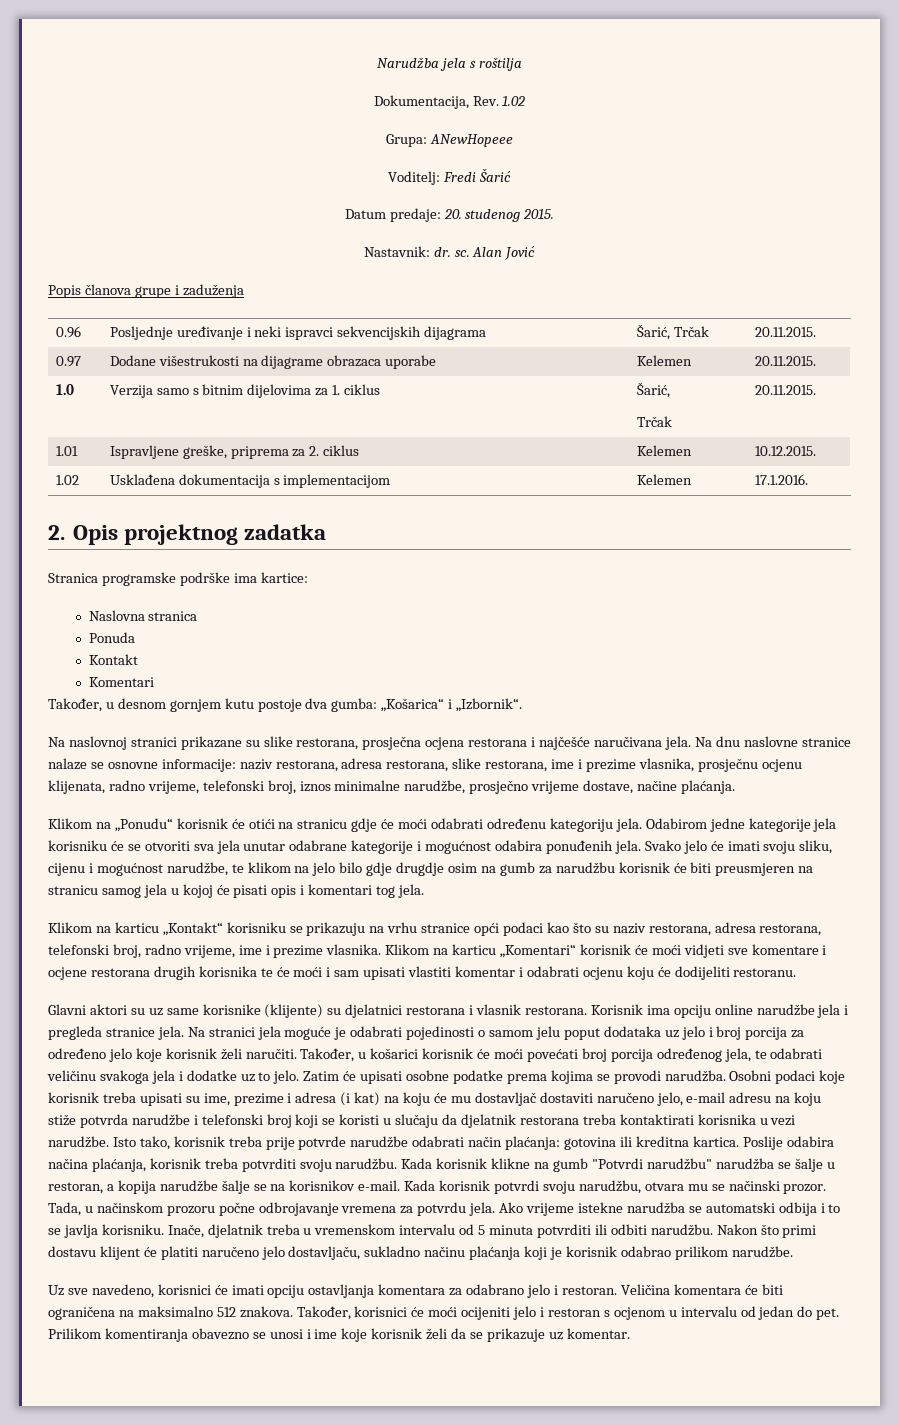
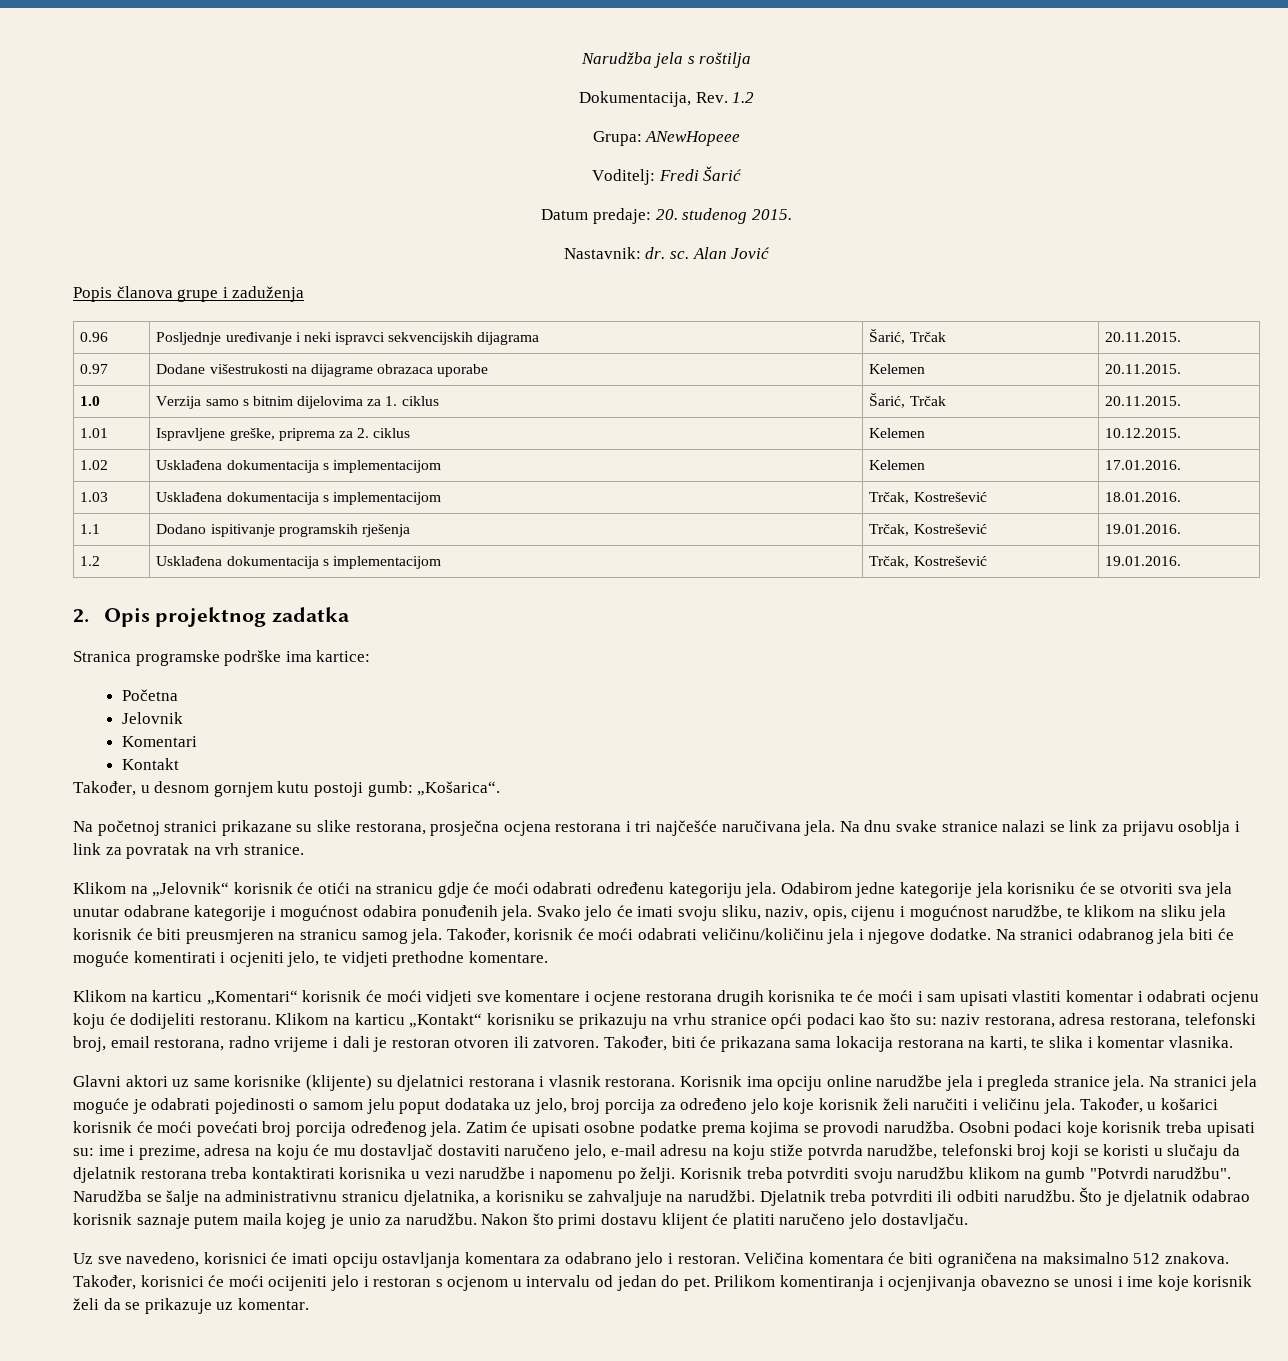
- Dokumentacija, Rev. 1.02
+ Dokumentacija, Rev. 1.2
- 1.0 | Verzija samo s bitnim dijelovima za 1. ciklus | Šarić,
- Trčak | 20.11.2015.
+ 1.0 | Verzija samo s bitnim dijelovima za 1. ciklus | Šarić, Trčak | 20.11.2015.
- 1.02 | Usklađena dokumentacija s implementacijom | Kelemen | 17.1.2016.
+ 1.02 | Usklađena dokumentacija s implementacijom | Kelemen | 17.01.2016.
+ 1.03 | Usklađena dokumentacija s implementacijom | Trčak, Kostrešević | 18.01.2016.
+ 1.1 | Dodano ispitivanje programskih rješenja | Trčak, Kostrešević | 19.01.2016.
+ 1.2 | Usklađena dokumentacija s implementacijom | Trčak, Kostrešević | 19.01.2016.
- Naslovna stranica
- Ponuda
+ Početna
+ Jelovnik
+ Komentari
- Komentari
- Također, u desnom gornjem kutu postoje dva gumba: „Košarica“ i „Izbornik“.
- Na naslovnoj stranici prikazane su slike restorana, prosječna ocjena restorana i najčešće naručivana jela.
+ Također, u desnom gornjem kutu postoji gumb: „Košarica“.
+ Na početnoj stranici prikazane su slike restorana, prosječna ocjena restorana i tri najčešće naručivana jela.
- Na dnu naslovne stranice nalaze se osnovne informacije: naziv restorana, adresa restorana, slike restorana, ime i prezime vlasnika, prosječnu ocjenu klijenata, radno vrijeme, telefonski broj, iznos minimalne narudžbe, prosječno vrijeme dostave, načine plaćanja.
- Klikom na „Ponudu“ korisnik će otići na stranicu gdje će moći odabrati određenu kategoriju jela.
+ Na dnu svake stranice nalazi se link za prijavu osoblja i link za povratak na vrh stranice.
+ Klikom na „Jelovnik“ korisnik će otići na stranicu gdje će moći odabrati određenu kategoriju jela.
- Svako jelo će imati svoju sliku, cijenu i mogućnost narudžbe, te klikom na jelo bilo gdje drugdje osim na gumb za narudžbu korisnik će biti preusmjeren na stranicu samog jela u kojoj će pisati opis i komentari tog jela.
- Klikom na karticu „Kontakt“ korisniku se prikazuju na vrhu stranice opći podaci kao što su naziv restorana, adresa restorana, telefonski broj, radno vrijeme, ime i prezime vlasnika. Klikom na karticu „Komentari“ korisnik će moći vidjeti sve komentare i ocjene restorana drugih korisnika te će moći i sam upisati vlastiti komentar i odabrati ocjenu koju će dodijeliti restoranu.
+ Svako jelo će imati svoju sliku, naziv, opis, cijenu i mogućnost narudžbe, te klikom na sliku jela korisnik će biti preusmjeren na stranicu samog jela. Također, korisnik će moći odabrati veličinu/količinu jela i njegove dodatke. Na stranici odabranog jela biti će moguće komentirati i ocjeniti jelo, te vidjeti prethodne komentare.
+ Klikom na karticu „Komentari“ korisnik će moći vidjeti sve komentare i ocjene restorana drugih korisnika te će moći i sam upisati vlastiti komentar i odabrati ocjenu koju će dodijeliti restoranu. Klikom na karticu „Kontakt“ korisniku se prikazuju na vrhu stranice opći podaci kao što su: naziv restorana, adresa restorana, telefonski broj, email restorana, radno vrijeme i dali je restoran otvoren ili zatvoren. Također, biti će prikazana sama lokacija restorana na karti, te slika i komentar vlasnika.
- Glavni aktori su uz same korisnike (klijente) su djelatnici restorana i vlasnik restorana.
+ Glavni aktori uz same korisnike (klijente) su djelatnici restorana i vlasnik restorana.
- Na stranici jela moguće je odabrati pojedinosti o samom jelu poput dodataka uz jelo i broj porcija za određeno jelo koje korisnik želi naručiti.
+ Na stranici jela moguće je odabrati pojedinosti o samom jelu poput dodataka uz jelo, broj porcija za određeno jelo koje korisnik želi naručiti i veličinu jela.
- Također, u košarici korisnik će moći povećati broj porcija određenog jela, te odabrati veličinu svakoga jela i dodatke uz to jelo.
+ Također, u košarici korisnik će moći povećati broj porcija određenog jela.
- Osobni podaci koje korisnik treba upisati su ime, prezime i adresa (i kat) na koju će mu dostavljač dostaviti naručeno jelo, e-mail adresu na koju stiže potvrda narudžbe i telefonski broj koji se koristi u slučaju da djelatnik restorana treba kontaktirati korisnika u vezi narudžbe. Isto tako, korisnik treba prije potvrde narudžbe odabrati način plaćanja: gotovina ili kreditna kartica. Poslije odabira načina plaćanja, korisnik treba potvrditi svoju narudžbu. Kada korisnik klikne na gumb "Potvrdi narudžbu" narudžba se šalje u restoran, a kopija narudžbe šalje se na korisnikov e-mail. Kada korisnik potvrdi svoju narudžbu, otvara mu se načinski prozor. Tada, u načinskom prozoru počne odbrojavanje vremena za potvrdu jela. Ako vrijeme istekne narudžba se automatski odbija i to se javlja korisniku. Inače, djelatnik treba u vremenskom intervalu od 5 minuta potvrditi ili odbiti narudžbu.
+ Osobni podaci koje korisnik treba upisati su: ime i prezime, adresa na koju će mu dostavljač dostaviti naručeno jelo, e-mail adresu na koju stiže potvrda narudžbe, telefonski broj koji se koristi u slučaju da djelatnik restorana treba kontaktirati korisnika u vezi narudžbe i napomenu po želji. Korisnik treba potvrditi svoju narudžbu klikom na gumb "Potvrdi narudžbu". Narudžba se šalje na administrativnu stranicu djelatnika, a korisniku se zahvaljuje na narudžbi. Djelatnik treba potvrditi ili odbiti narudžbu. Što je djelatnik odabrao korisnik saznaje putem maila kojeg je unio za narudžbu.
- Nakon što primi dostavu klijent će platiti naručeno jelo dostavljaču, sukladno načinu plaćanja koji je korisnik odabrao prilikom narudžbe.
+ Nakon što primi dostavu klijent će platiti naručeno jelo dostavljaču.
- Prilikom komentiranja obavezno se unosi i ime koje korisnik želi da se prikazuje uz komentar.
+ Prilikom komentiranja i ocjenjivanja obavezno se unosi i ime koje korisnik želi da se prikazuje uz komentar.

